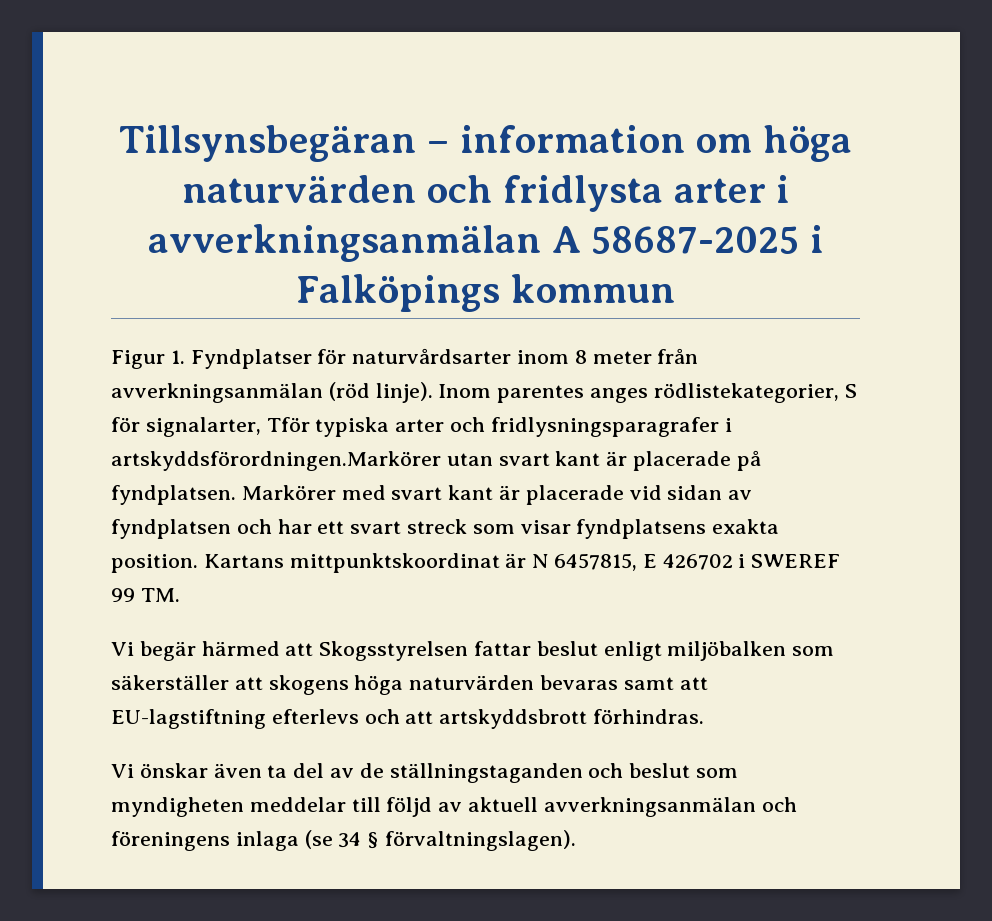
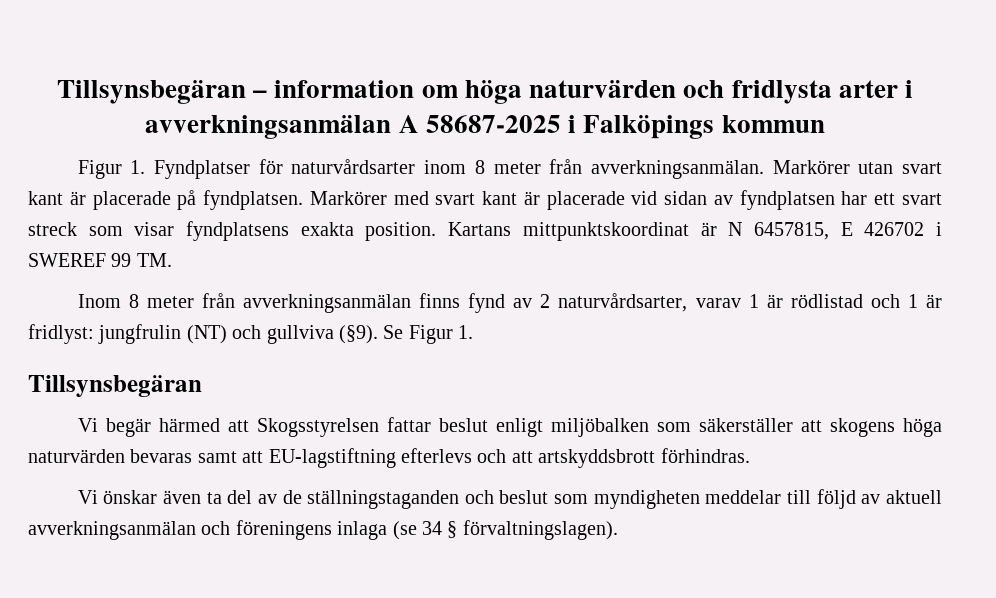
- Figur 1. Fyndplatser för naturvårdsarter inom 8 meter från avverkningsanmälan (röd linje). Inom parentes anges rödlistekategorier, S för signalarter, Tför typiska arter och fridlysningsparagrafer i artskyddsförordningen.Markörer utan svart kant är placerade på fyndplatsen.
+ Figur 1. Fyndplatser för naturvårdsarter inom 8 meter från avverkningsanmälan. Markörer utan svart kant är placerade på fyndplatsen.
- Markörer med svart kant är placerade vid sidan av fyndplatsen och har ett svart streck som visar fyndplatsens exakta position.
+ Markörer med svart kant är placerade vid sidan av fyndplatsen har ett svart streck som visar fyndplatsens exakta position.
+ Inom 8 meter från avverkningsanmälan finns fynd av 2 naturvårdsarter, varav 1 är rödlistad och 1 är fridlyst: jungfrulin (NT) och gullviva (§9). Se Figur 1.
+ Tillsynsbegäran

